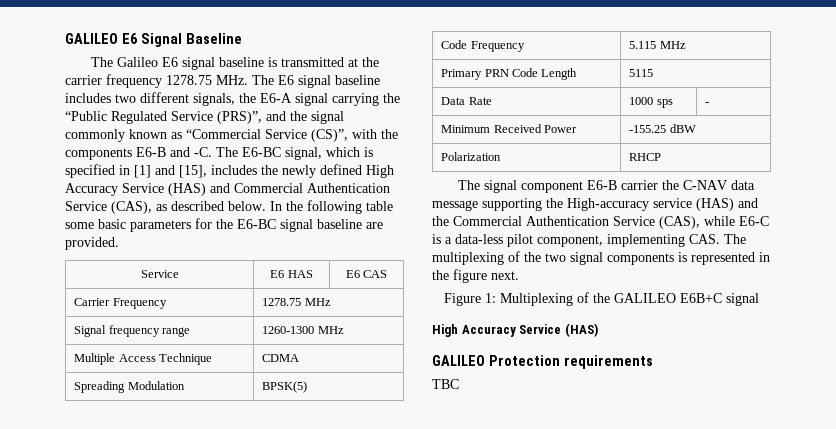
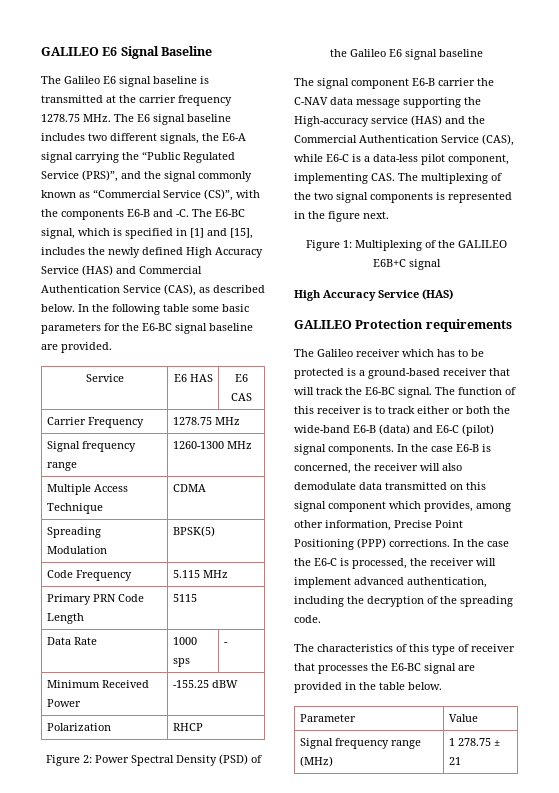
+ Figure 2: Power Spectral Density (PSD) of the Galileo E6 signal baseline
- TBC
+ The Galileo receiver which has to be protected is a ground-based receiver that will track the E6-BC signal. The function of this receiver is to track either or both the wide-band E6-B (data) and E6-C (pilot) signal components. In the case E6-B is concerned, the receiver will also demodulate data transmitted on this signal component which provides, among other information, Precise Point Positioning (PPP) corrections. In the case the E6-C is processed, the receiver will implement advanced authentication, including the decryption of the spreading code.
+ The characteristics of this type of receiver that processes the E6-BC signal are provided in the table below.
+ Parameter | Value
+ Signal frequency range (MHz) | 1 278.75 ± 21

